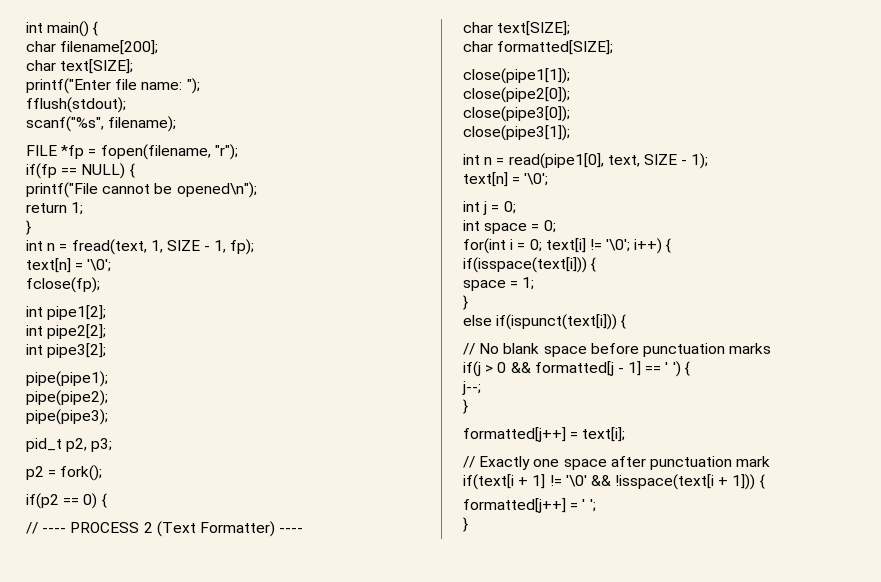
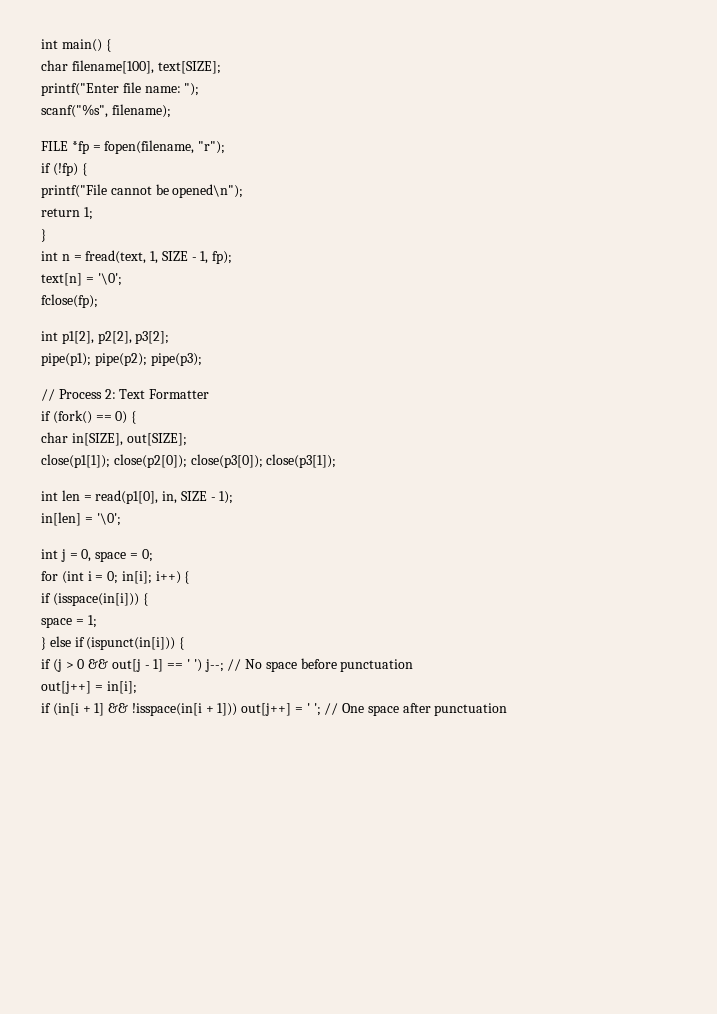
- char filename[200];
- char text[SIZE];
+ char filename[100], text[SIZE];
- fflush(stdout);
- if(fp == NULL) {
+ if (!fp) {
- int pipe1[2];
- int pipe2[2];
- int pipe3[2];
- pipe(pipe1);
- pipe(pipe2);
- pipe(pipe3);
- pid_t p2, p3;
- p2 = fork();
- if(p2 == 0) {
- // ---- PROCESS 2 (Text Formatter) ----
- char text[SIZE];
- char formatted[SIZE];
- close(pipe1[1]);
- close(pipe2[0]);
- close(pipe3[0]);
- close(pipe3[1]);
- int n = read(pipe1[0], text, SIZE - 1);
- text[n] = '\0';
+ int p1[2], p2[2], p3[2];
+ pipe(p1); pipe(p2); pipe(p3);
+ // Process 2: Text Formatter
+ if (fork() == 0) {
+ char in[SIZE], out[SIZE];
+ close(p1[1]); close(p2[0]); close(p3[0]); close(p3[1]);
+ int len = read(p1[0], in, SIZE - 1);
+ in[len] = '\0';
- int j = 0;
- int space = 0;
+ int j = 0, space = 0;
- for(int i = 0; text[i] != '\0'; i++) {
+ for (int i = 0; in[i]; i++) {
- if(isspace(text[i])) {
+ if (isspace(in[i])) {
  space = 1;
- }
- else if(ispunct(text[i])) {
- // No blank space before punctuation marks
- if(j > 0 && formatted[j - 1] == ' ') {
- j--;
- }
- formatted[j++] = text[i];
- // Exactly one space after punctuation mark
- if(text[i + 1] != '\0' && !isspace(text[i + 1])) {
- formatted[j++] = ' ';
- }
+ } else if (ispunct(in[i])) {
+ if (j > 0 && out[j - 1] == ' ') j--; // No space before punctuation
+ out[j++] = in[i];
+ if (in[i + 1] && !isspace(in[i + 1])) out[j++] = ' '; // One space after punctuation

